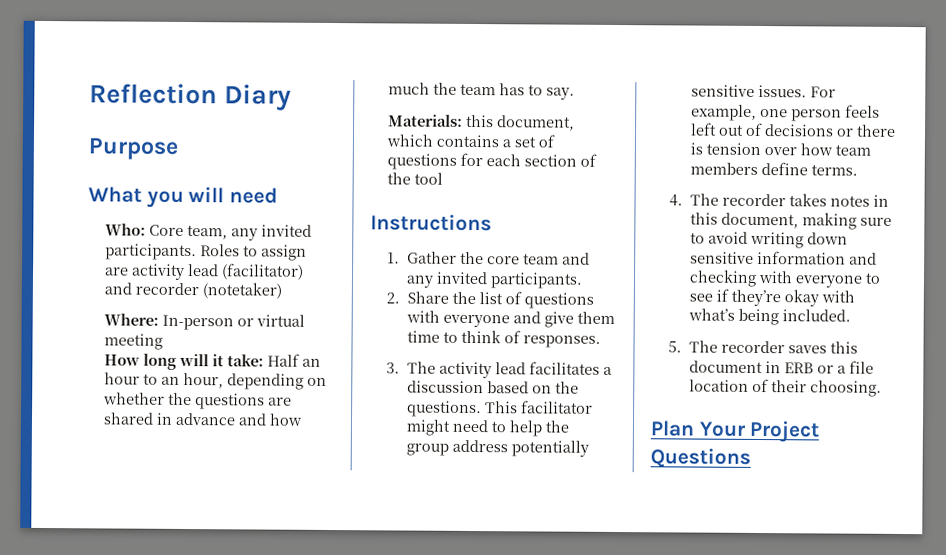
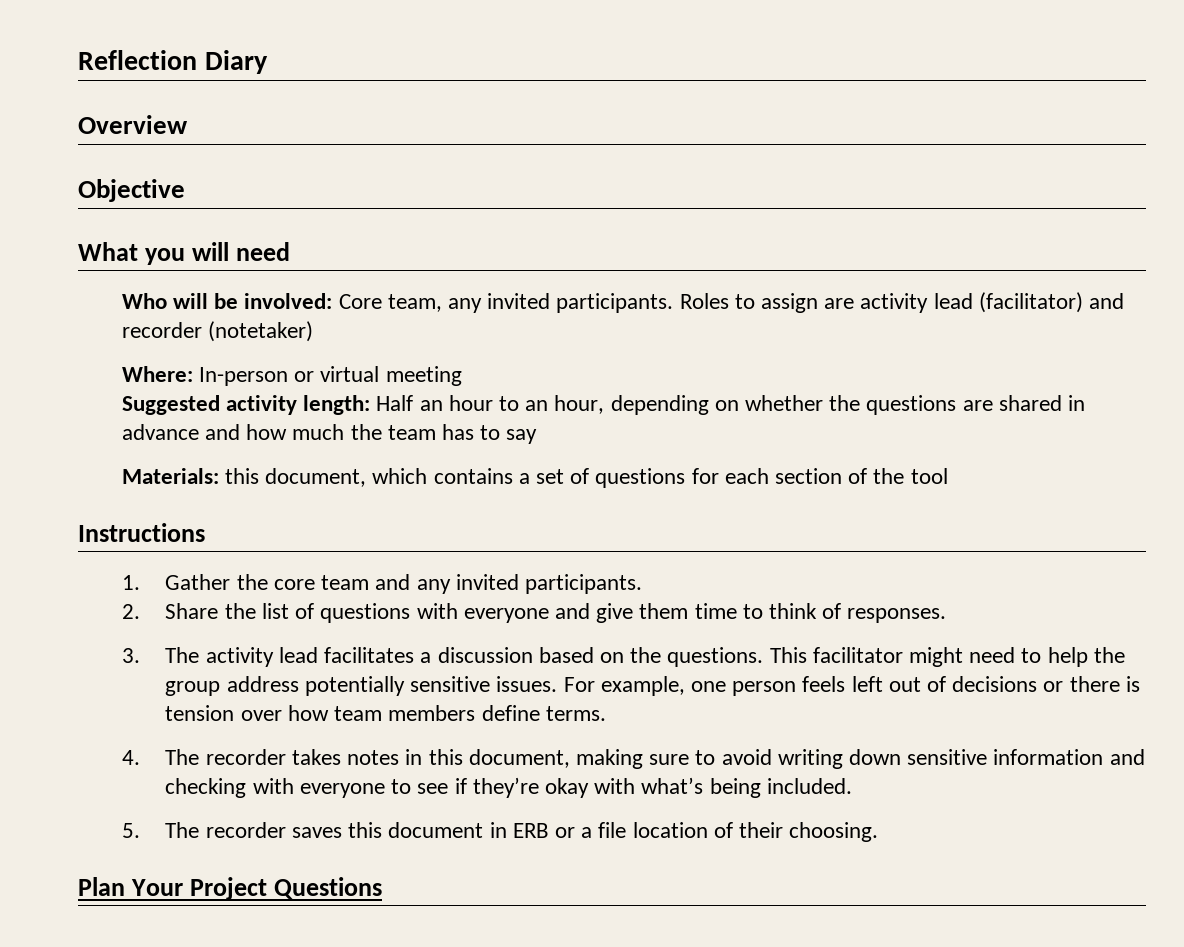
- Purpose
+ Overview
+ Objective
- Who: Core team, any invited participants.
+ Who will be involved: Core team, any invited participants.
- How long will it take: Half an hour to an hour, depending on whether the questions are shared in advance and how much the team has to say.
+ Suggested activity length: Half an hour to an hour, depending on whether the questions are shared in advance and how much the team has to say

